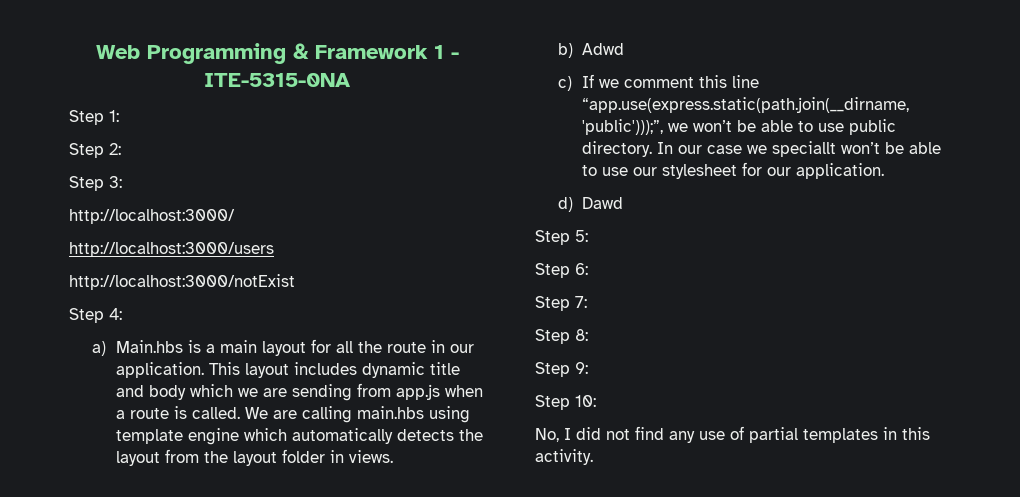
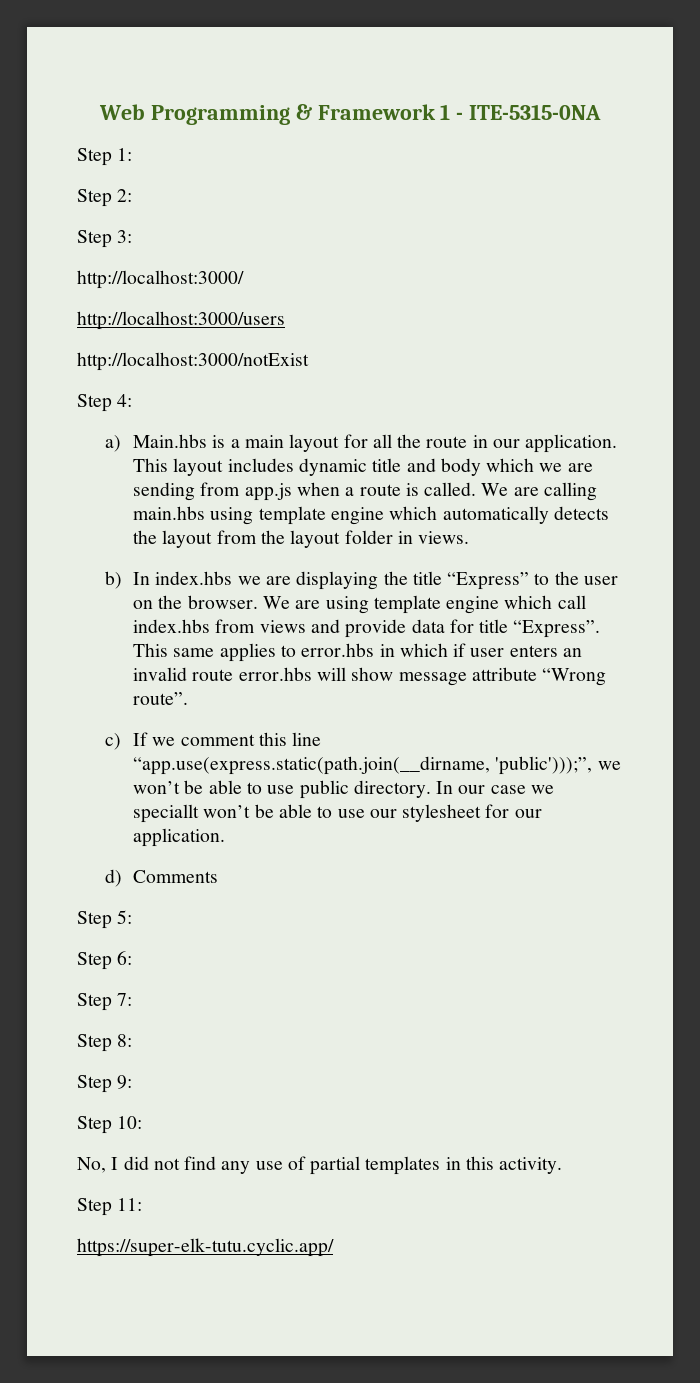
- b) Adwd
+ b) In index.hbs we are displaying the title “Express” to the user on the browser. We are using template engine which call index.hbs from views and provide data for title “Express”. This same applies to error.hbs in which if user enters an invalid route error.hbs will show message attribute “Wrong route”.
- d) Dawd
+ d) Comments
+ Step 11:
+ https://super-elk-tutu.cyclic.app/

